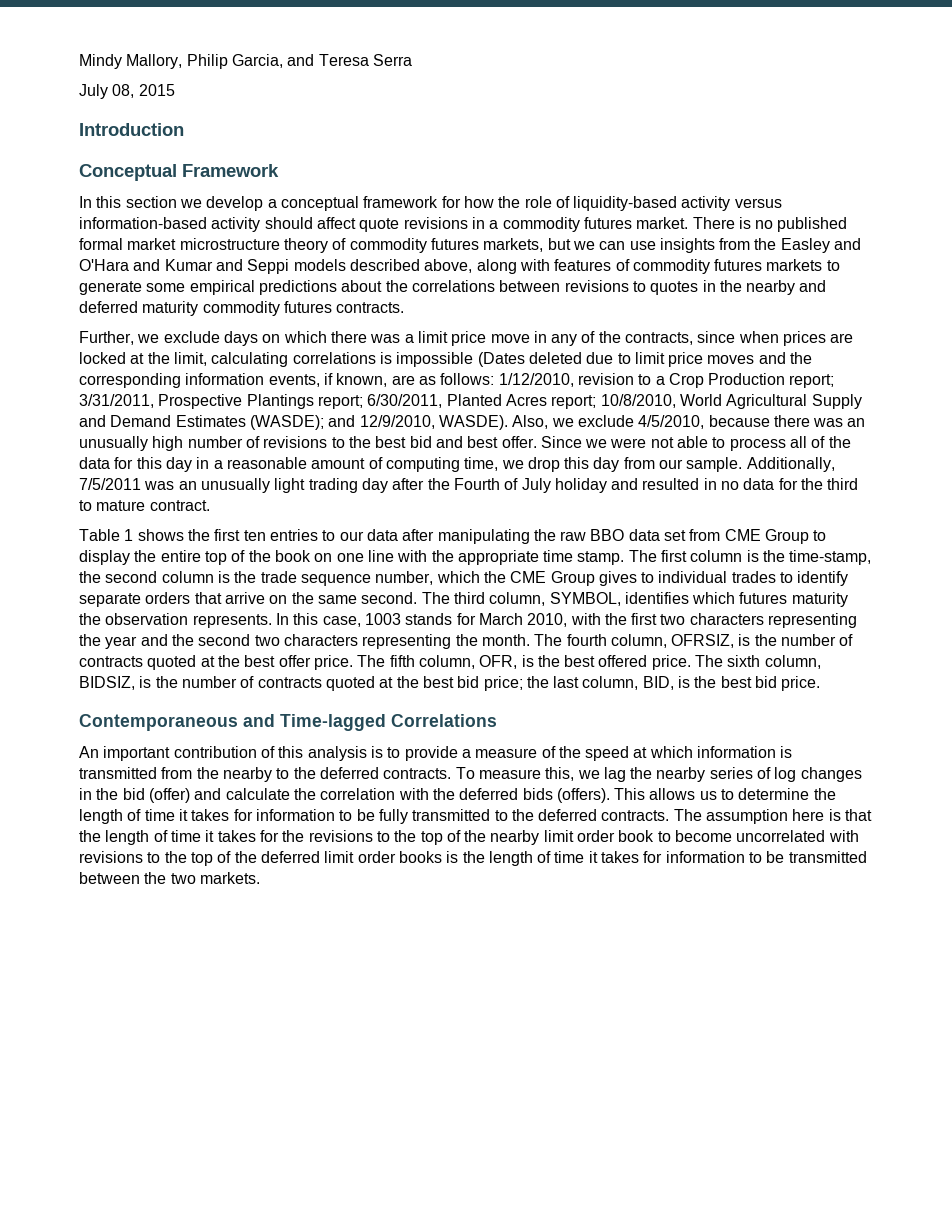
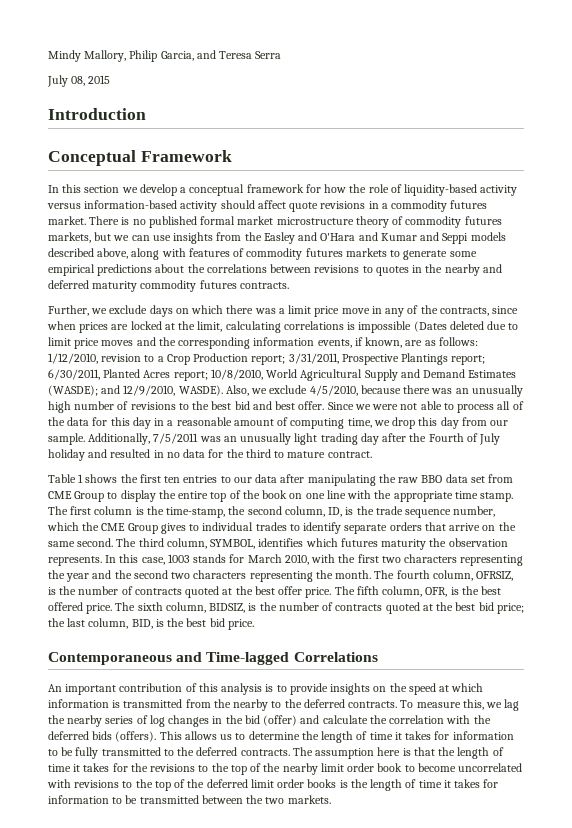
- The first column is the time-stamp, the second column is the trade sequence number, which the CME Group gives to individual trades to identify separate orders that arrive on the same second.
+ The first column is the time-stamp, the second column, ID, is the trade sequence number, which the CME Group gives to individual trades to identify separate orders that arrive on the same second.
- An important contribution of this analysis is to provide a measure of the speed at which information is transmitted from the nearby to the deferred contracts.
+ An important contribution of this analysis is to provide insights on the speed at which information is transmitted from the nearby to the deferred contracts.

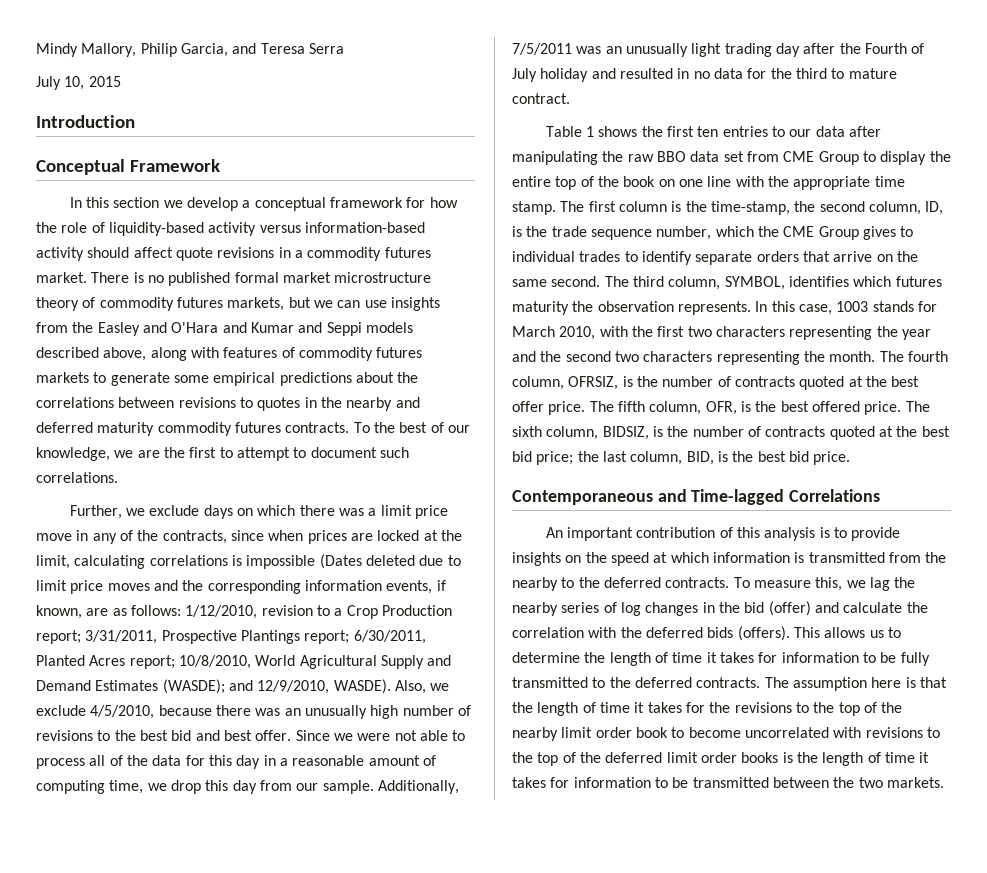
- July 08, 2015
+ July 10, 2015
+ To the best of our knowledge, we are the first to attempt to document such correlations.

